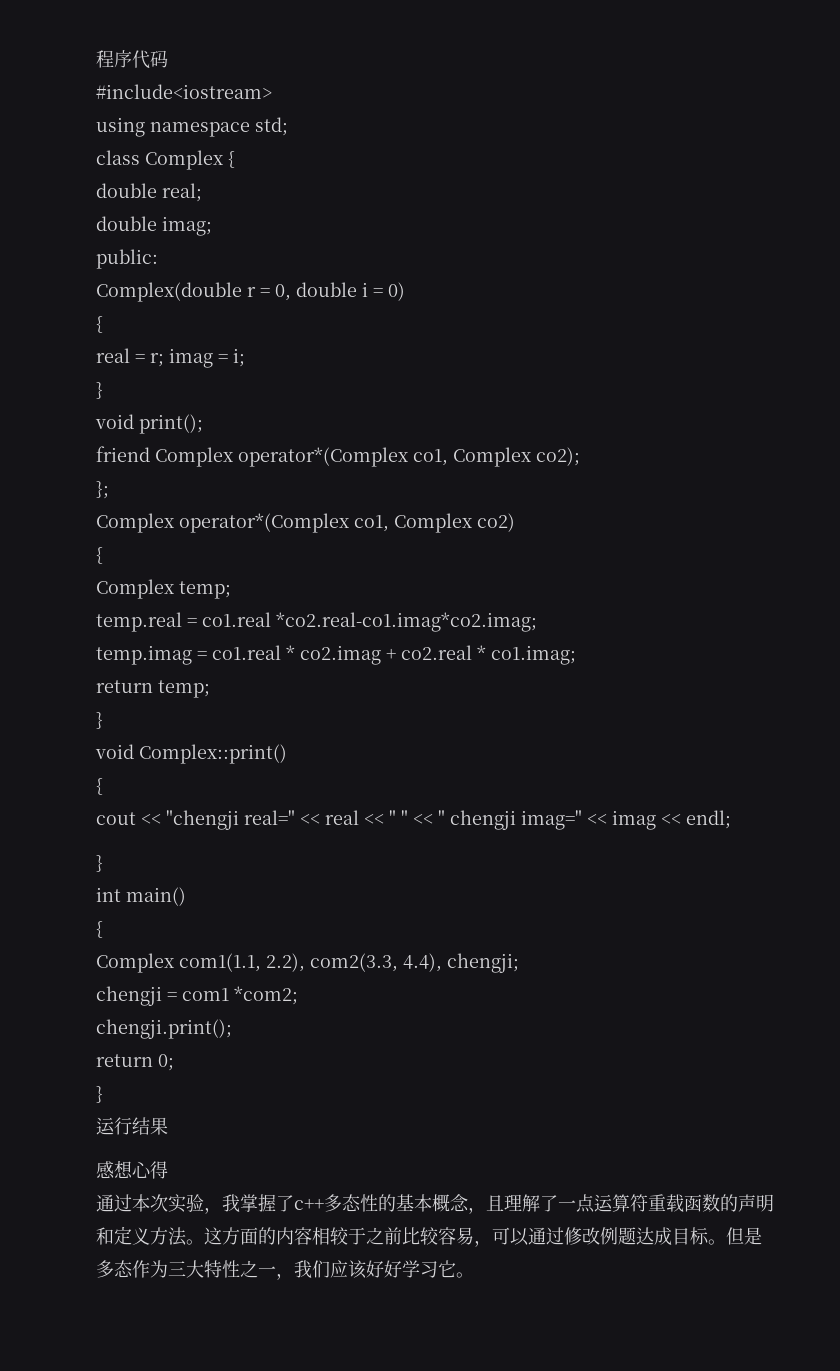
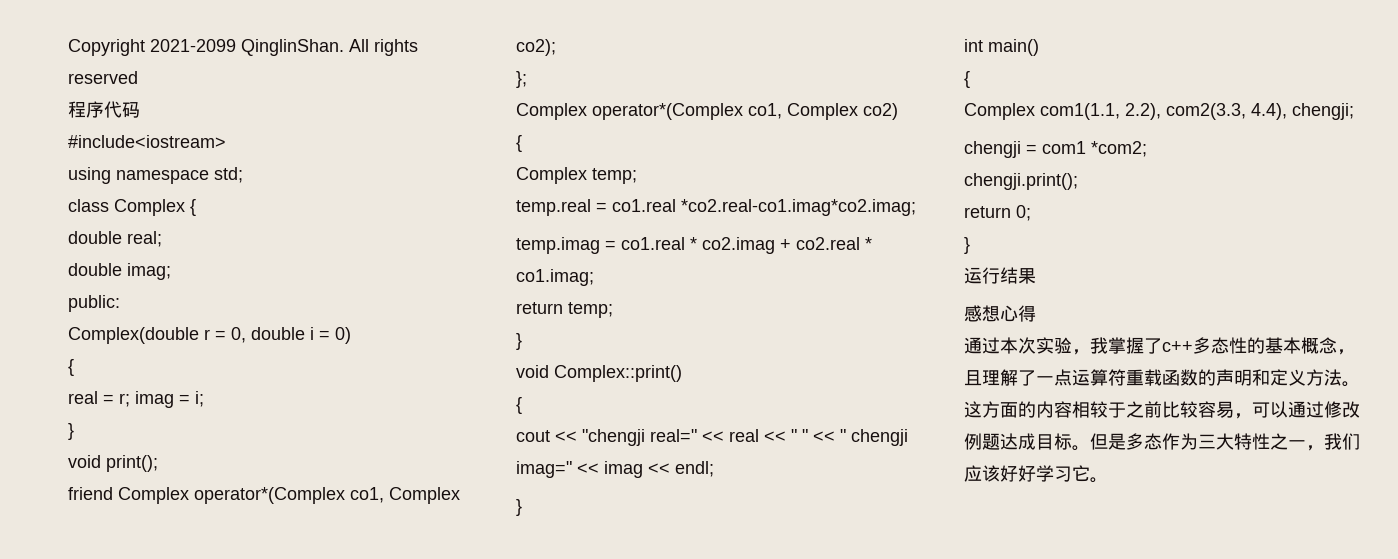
+ Copyright 2021-2099 QinglinShan. All rights reserved

